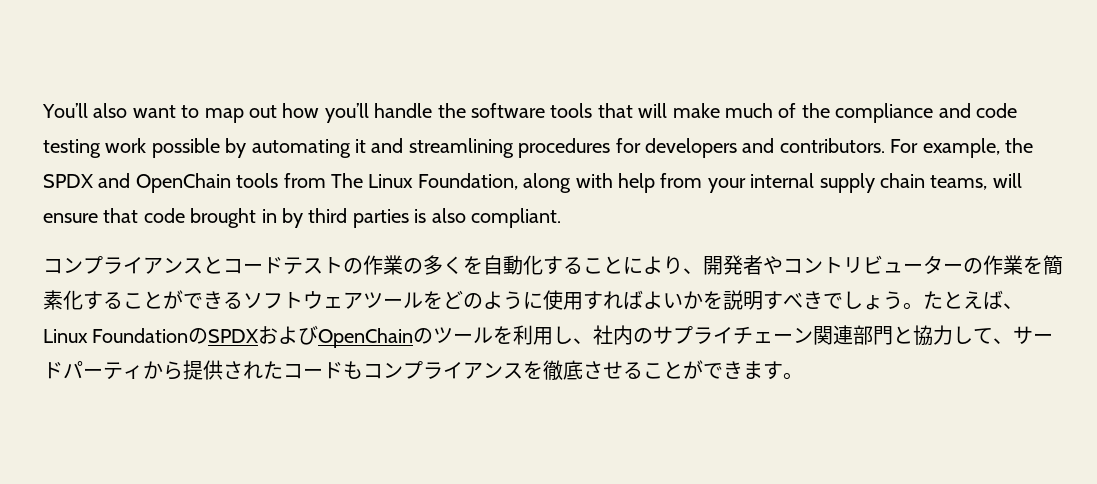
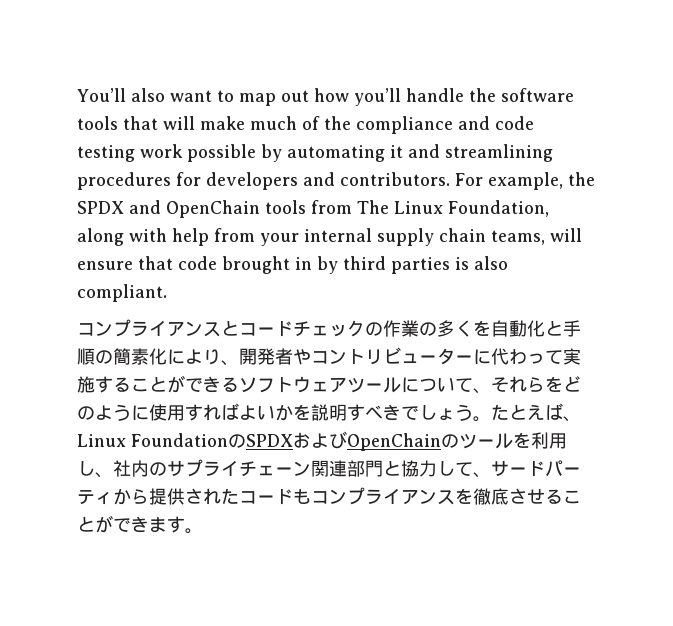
- コンプライアンスとコードテストの作業の多くを自動化することにより、開発者やコントリビューターの作業を簡素化することができるソフトウェアツールをどのように使用すればよいかを説明すべきでしょう。
+ コンプライアンスとコードチェックの作業の多くを自動化と手順の簡素化により、開発者やコントリビューターに代わって実施することができるソフトウェアツールについて、それらをどのように使用すればよいかを説明すべきでしょう。

